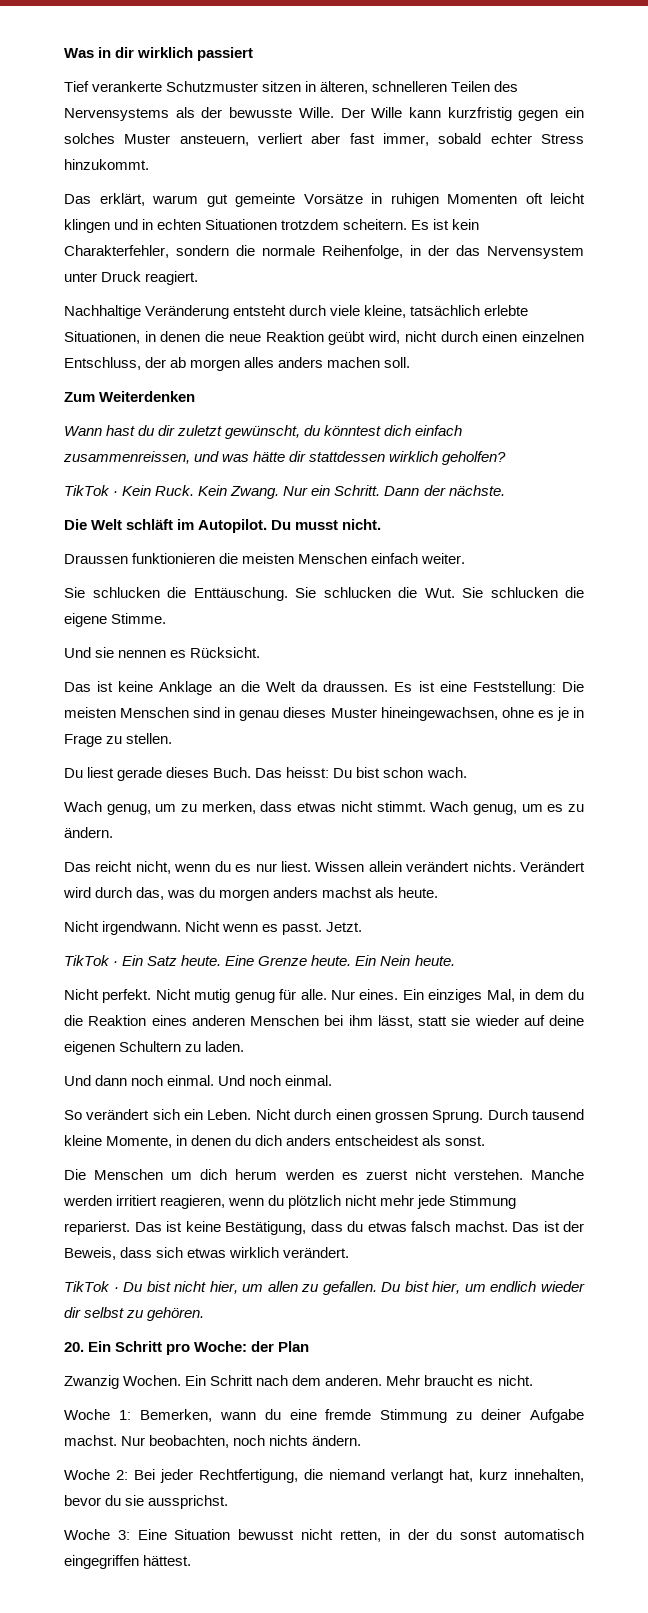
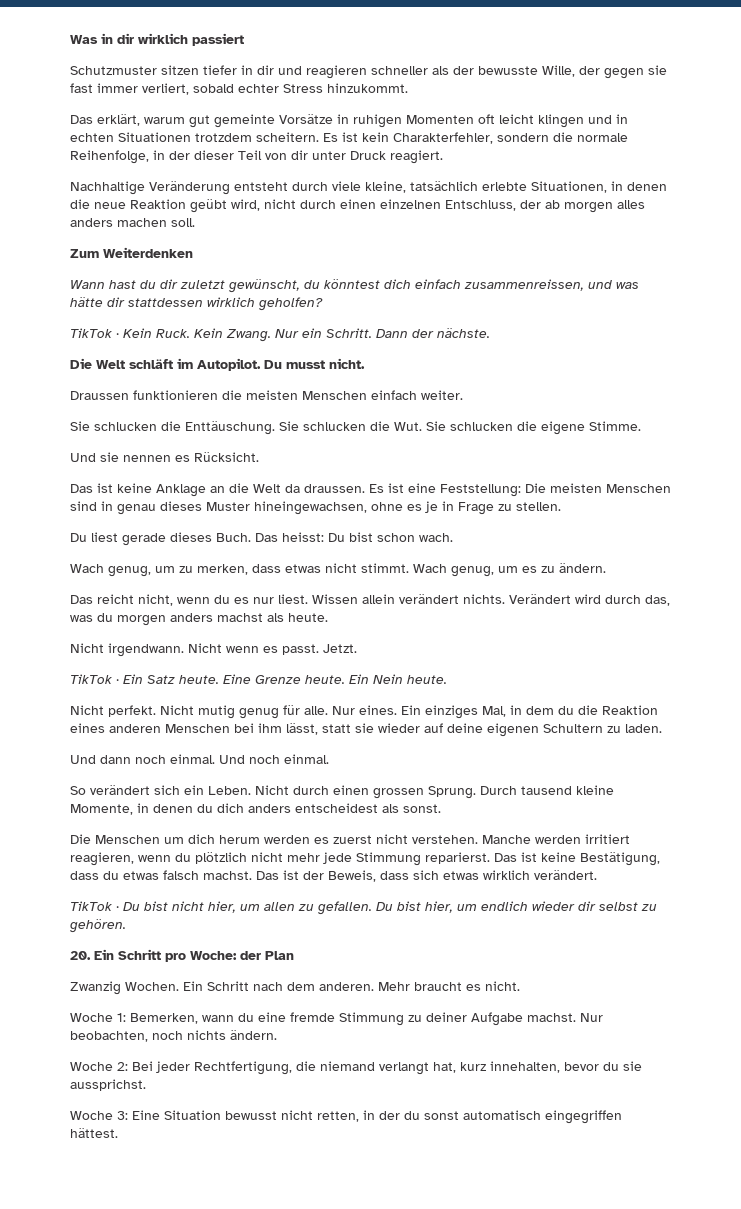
- Tief verankerte Schutzmuster sitzen in älteren, schnelleren Teilen des Nervensystems als der bewusste Wille. Der Wille kann kurzfristig gegen ein solches Muster ansteuern, verliert aber fast immer, sobald echter Stress hinzukommt.
+ Schutzmuster sitzen tiefer in dir und reagieren schneller als der bewusste Wille, der gegen sie fast immer verliert, sobald echter Stress hinzukommt.
- Es ist kein Charakterfehler, sondern die normale Reihenfolge, in der das Nervensystem unter Druck reagiert.
+ Es ist kein Charakterfehler, sondern die normale Reihenfolge, in der dieser Teil von dir unter Druck reagiert.

